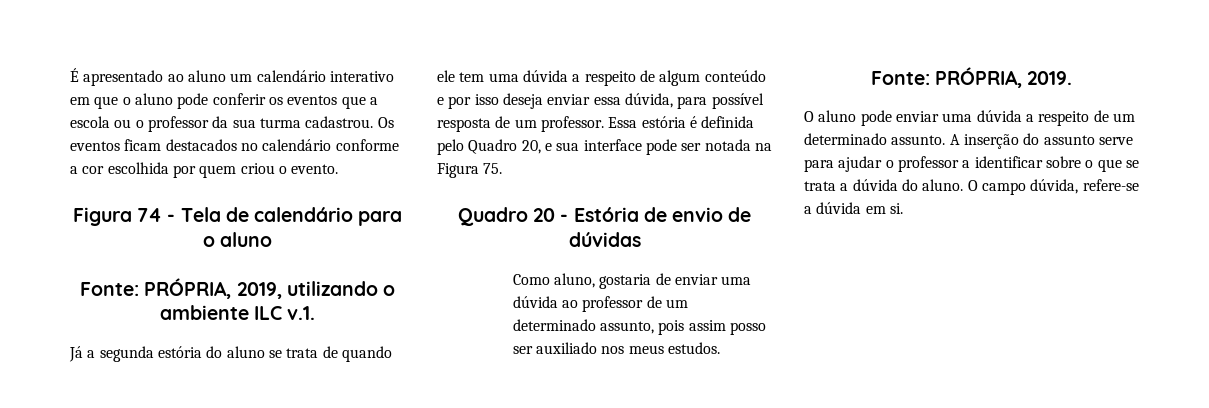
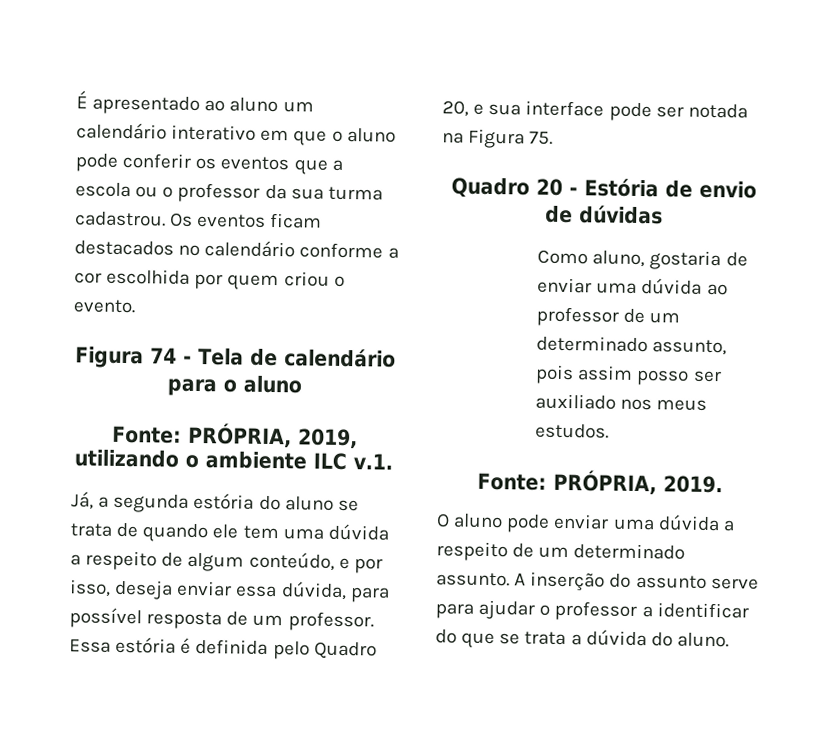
- Já a segunda estória do aluno se trata de quando ele tem uma dúvida a respeito de algum conteúdo e por isso deseja enviar essa dúvida, para possível resposta de um professor.
+ Já, a segunda estória do aluno se trata de quando ele tem uma dúvida a respeito de algum conteúdo, e por isso, deseja enviar essa dúvida, para possível resposta de um professor.
- A inserção do assunto serve para ajudar o professor a identificar sobre o que se trata a dúvida do aluno. O campo dúvida, refere-se a dúvida em si.
+ A inserção do assunto serve para ajudar o professor a identificar do que se trata a dúvida do aluno.

